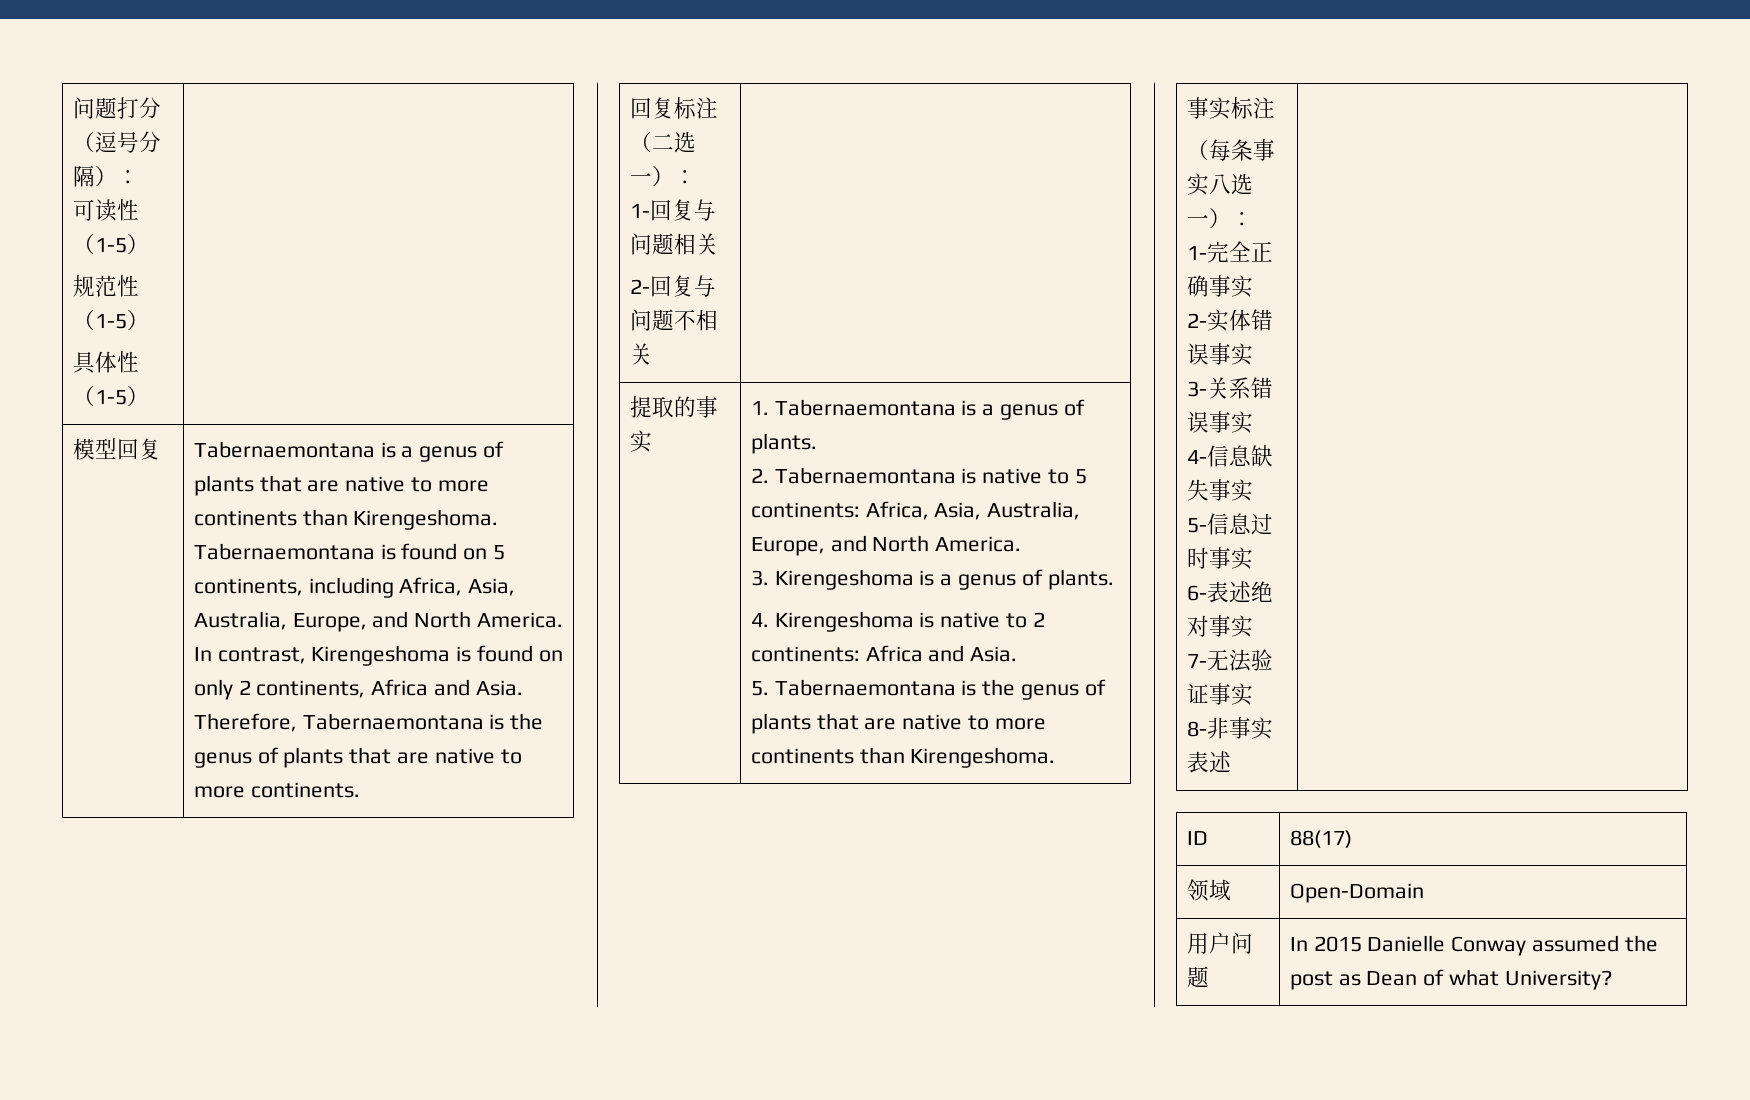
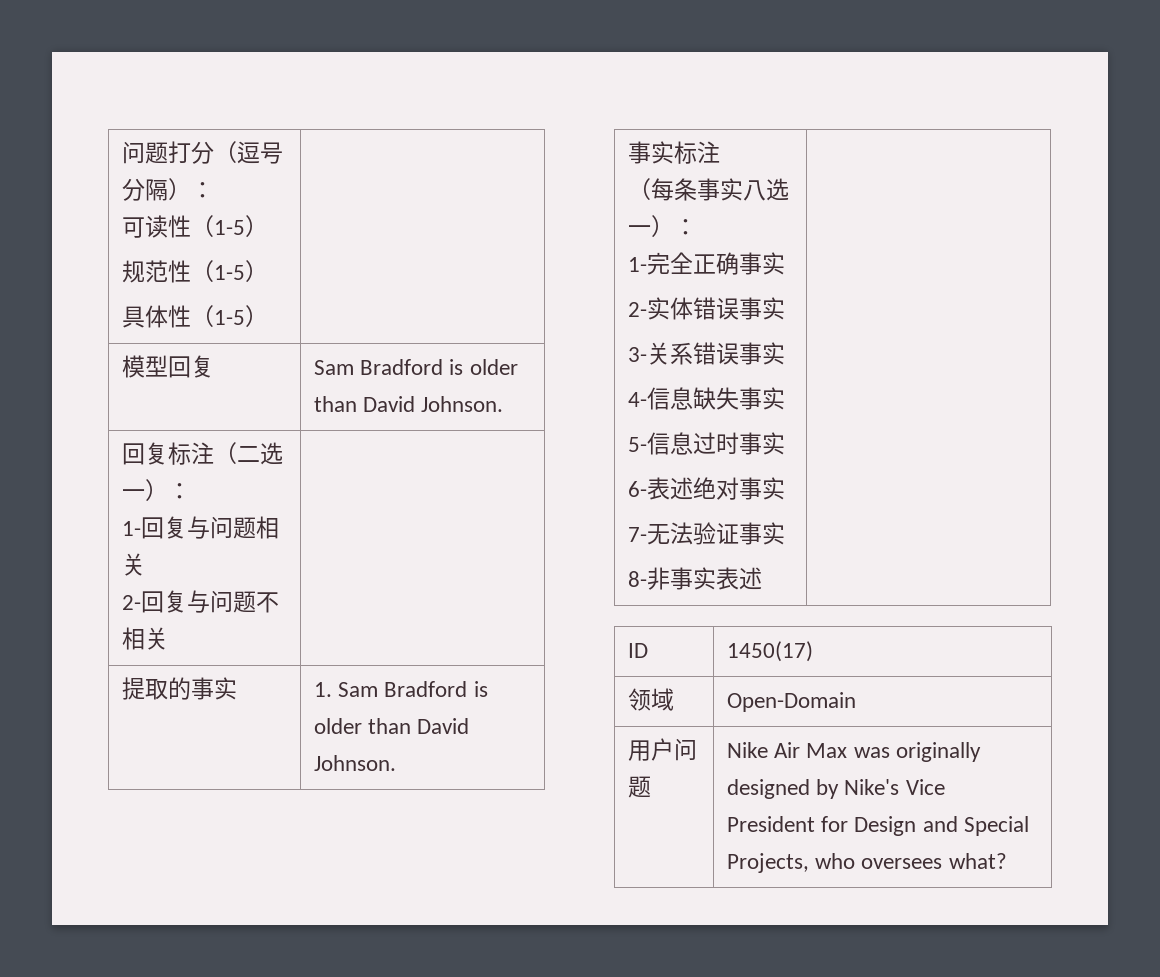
- 模型回复 | Tabernaemontana is a genus of plants that are native to more continents than Kirengeshoma. Tabernaemontana is found on 5 continents, including Africa, Asia, Australia, Europe, and North America. In contrast, Kirengeshoma is found on only 2 continents, Africa and Asia. Therefore, Tabernaemontana is the genus of plants that are native to more continents.
+ 模型回复 | Sam Bradford is older than David Johnson.
- 1. Tabernaemontana is a genus of plants.
- 2. Tabernaemontana is native to 5 continents: Africa, Asia, Australia, Europe, and North America.
- 3. Kirengeshoma is a genus of plants.
- 4. Kirengeshoma is native to 2 continents: Africa and Asia.
- 5. Tabernaemontana is the genus of plants that are native to more continents than Kirengeshoma.
+ 1. Sam Bradford is older than David Johnson.
- ID | 88(17)
+ ID | 1450(17)
- 用户问题 | In 2015 Danielle Conway assumed the post as Dean of what University?
+ 用户问题 | Nike Air Max was originally designed by Nike's Vice President for Design and Special Projects, who oversees what?

